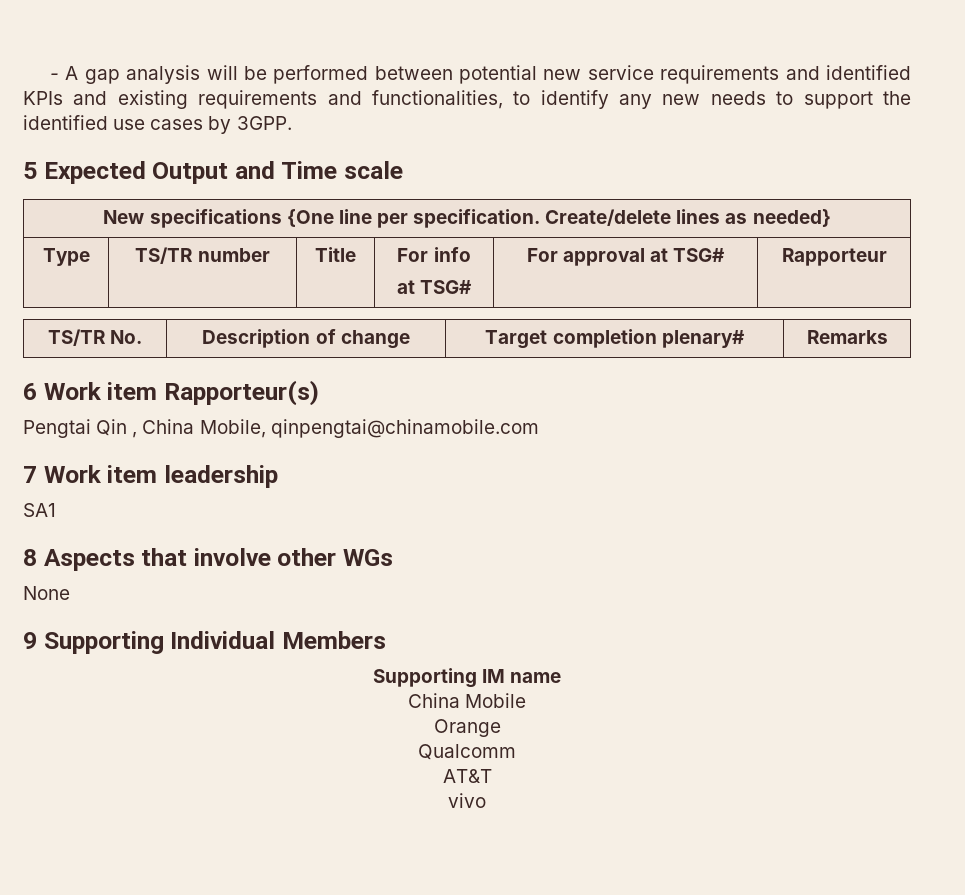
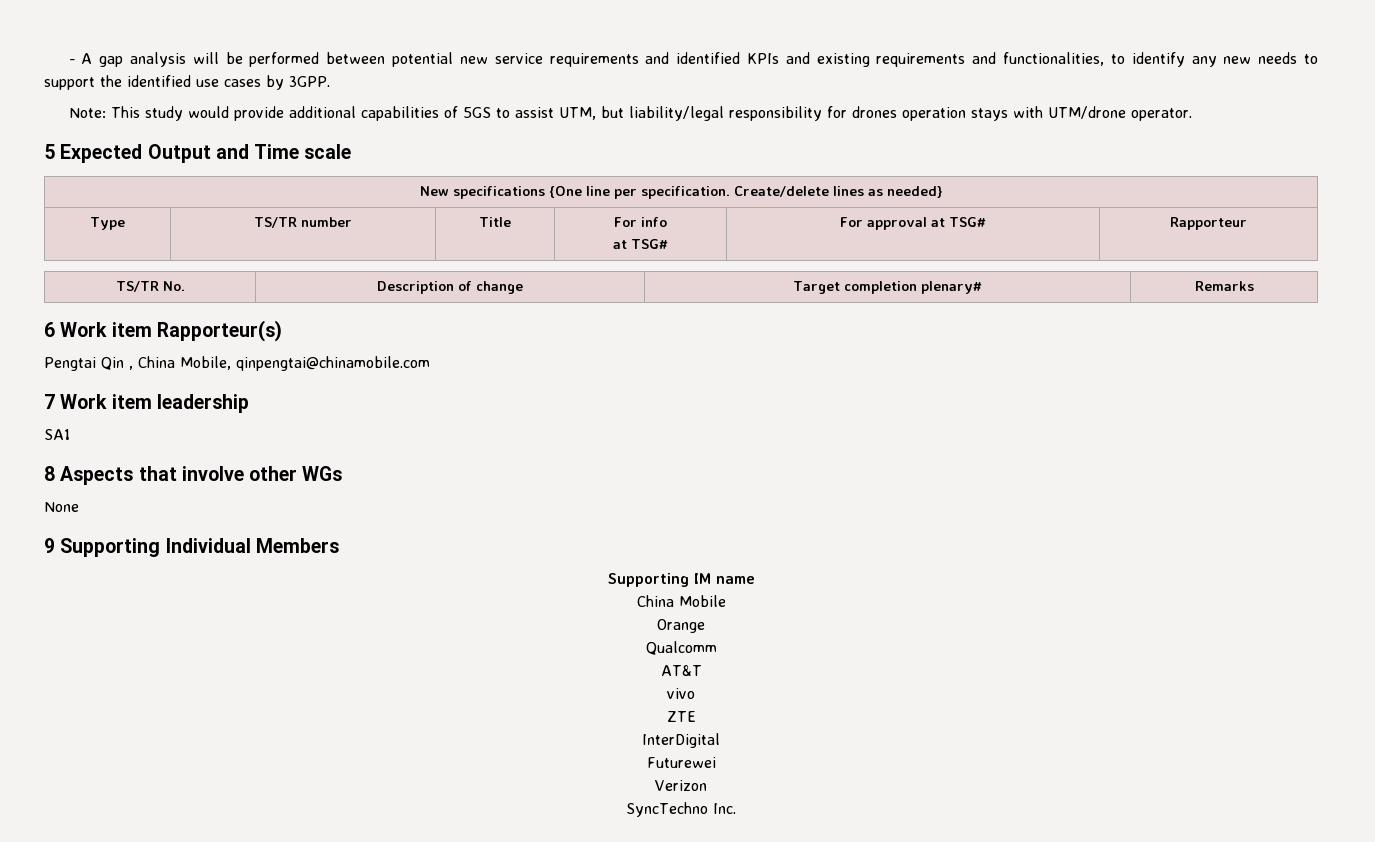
+ Note: This study would provide additional capabilities of 5GS to assist UTM, but liability/legal responsibility for drones operation stays with UTM/drone operator.
+ ZTE
+ InterDigital
+ Futurewei
+ Verizon
+ SyncTechno Inc.

